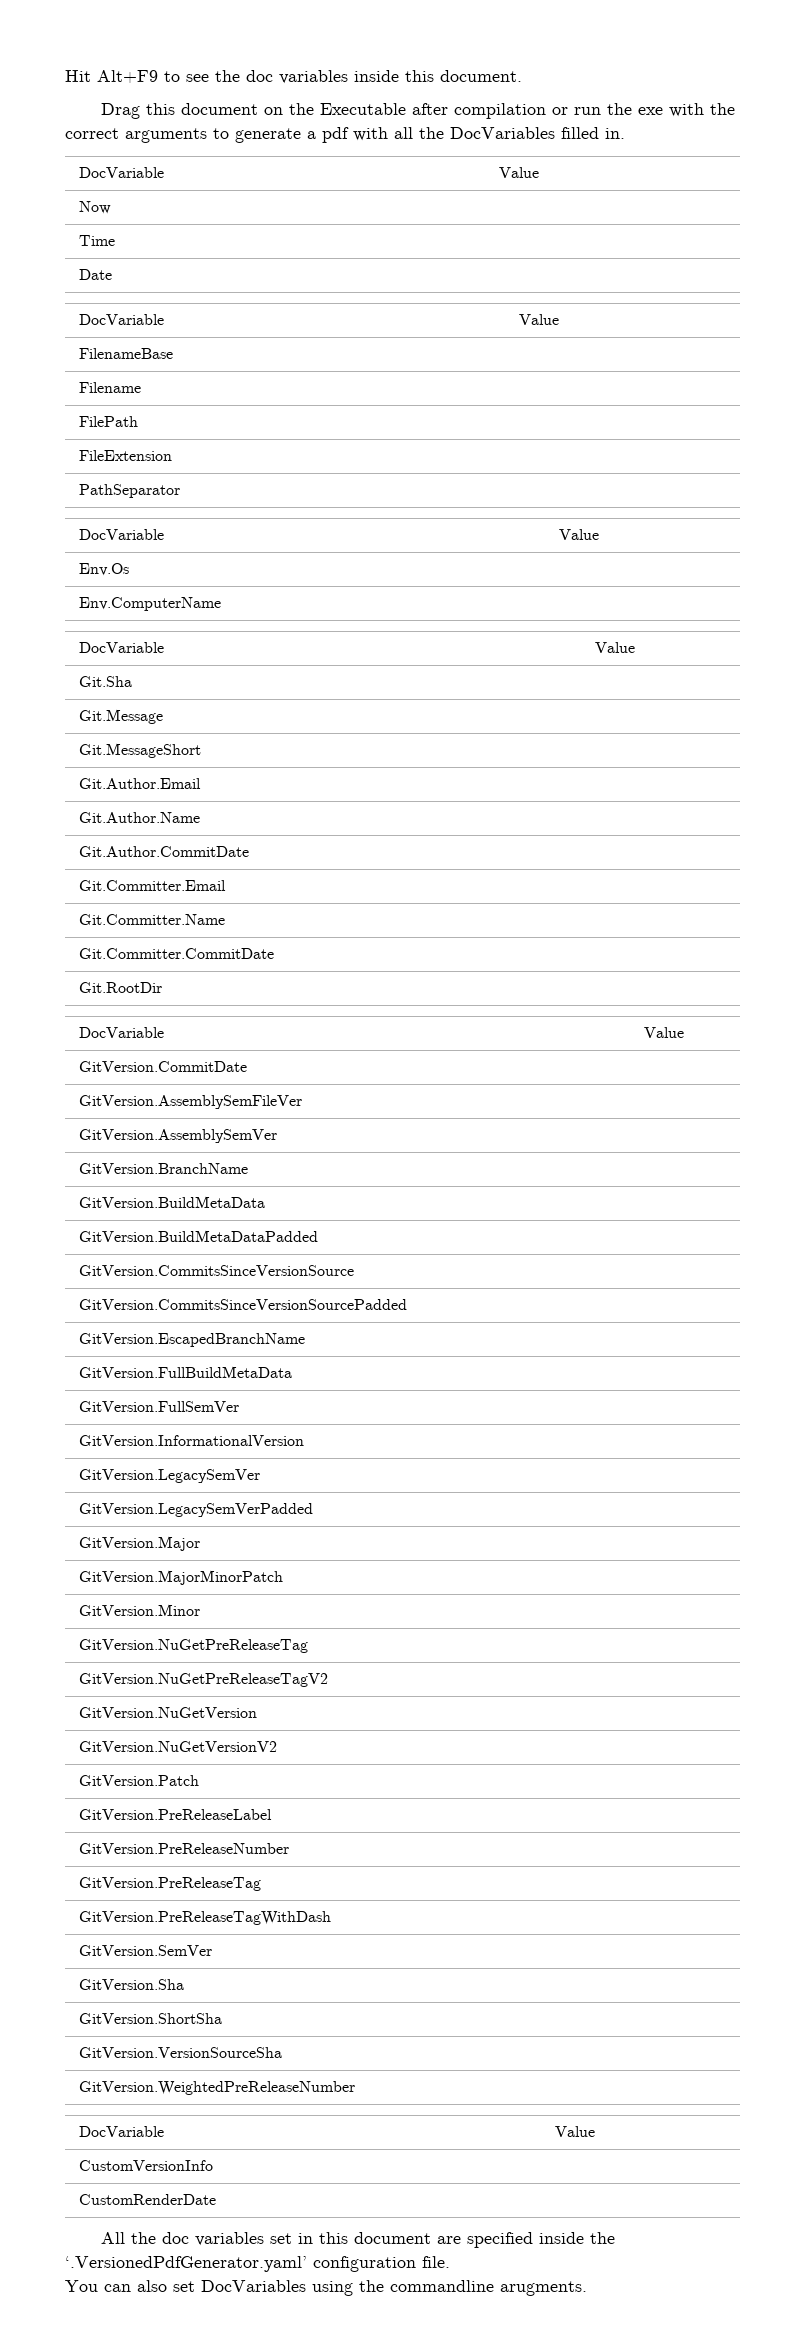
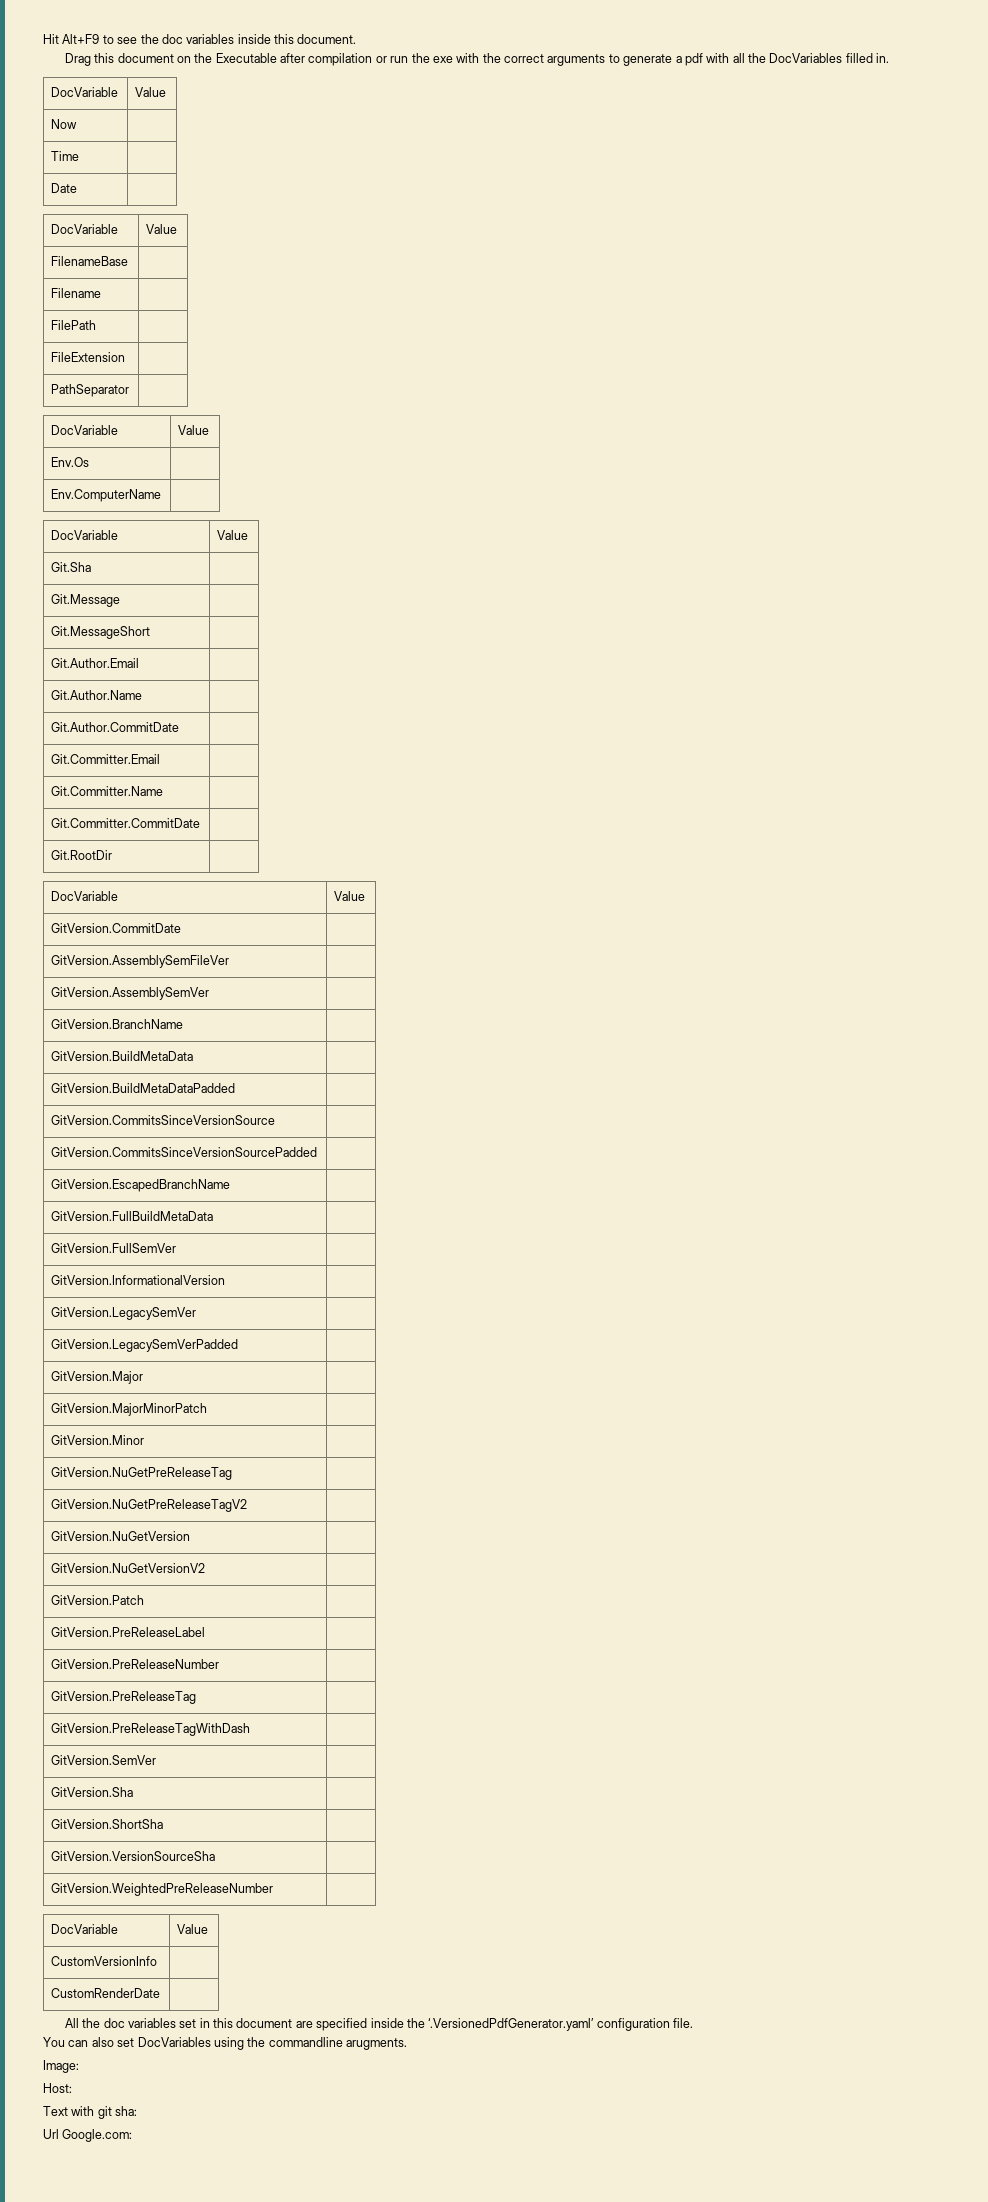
+ Image:
+ Host:
+ Text with git sha:
+ Url Google.com:

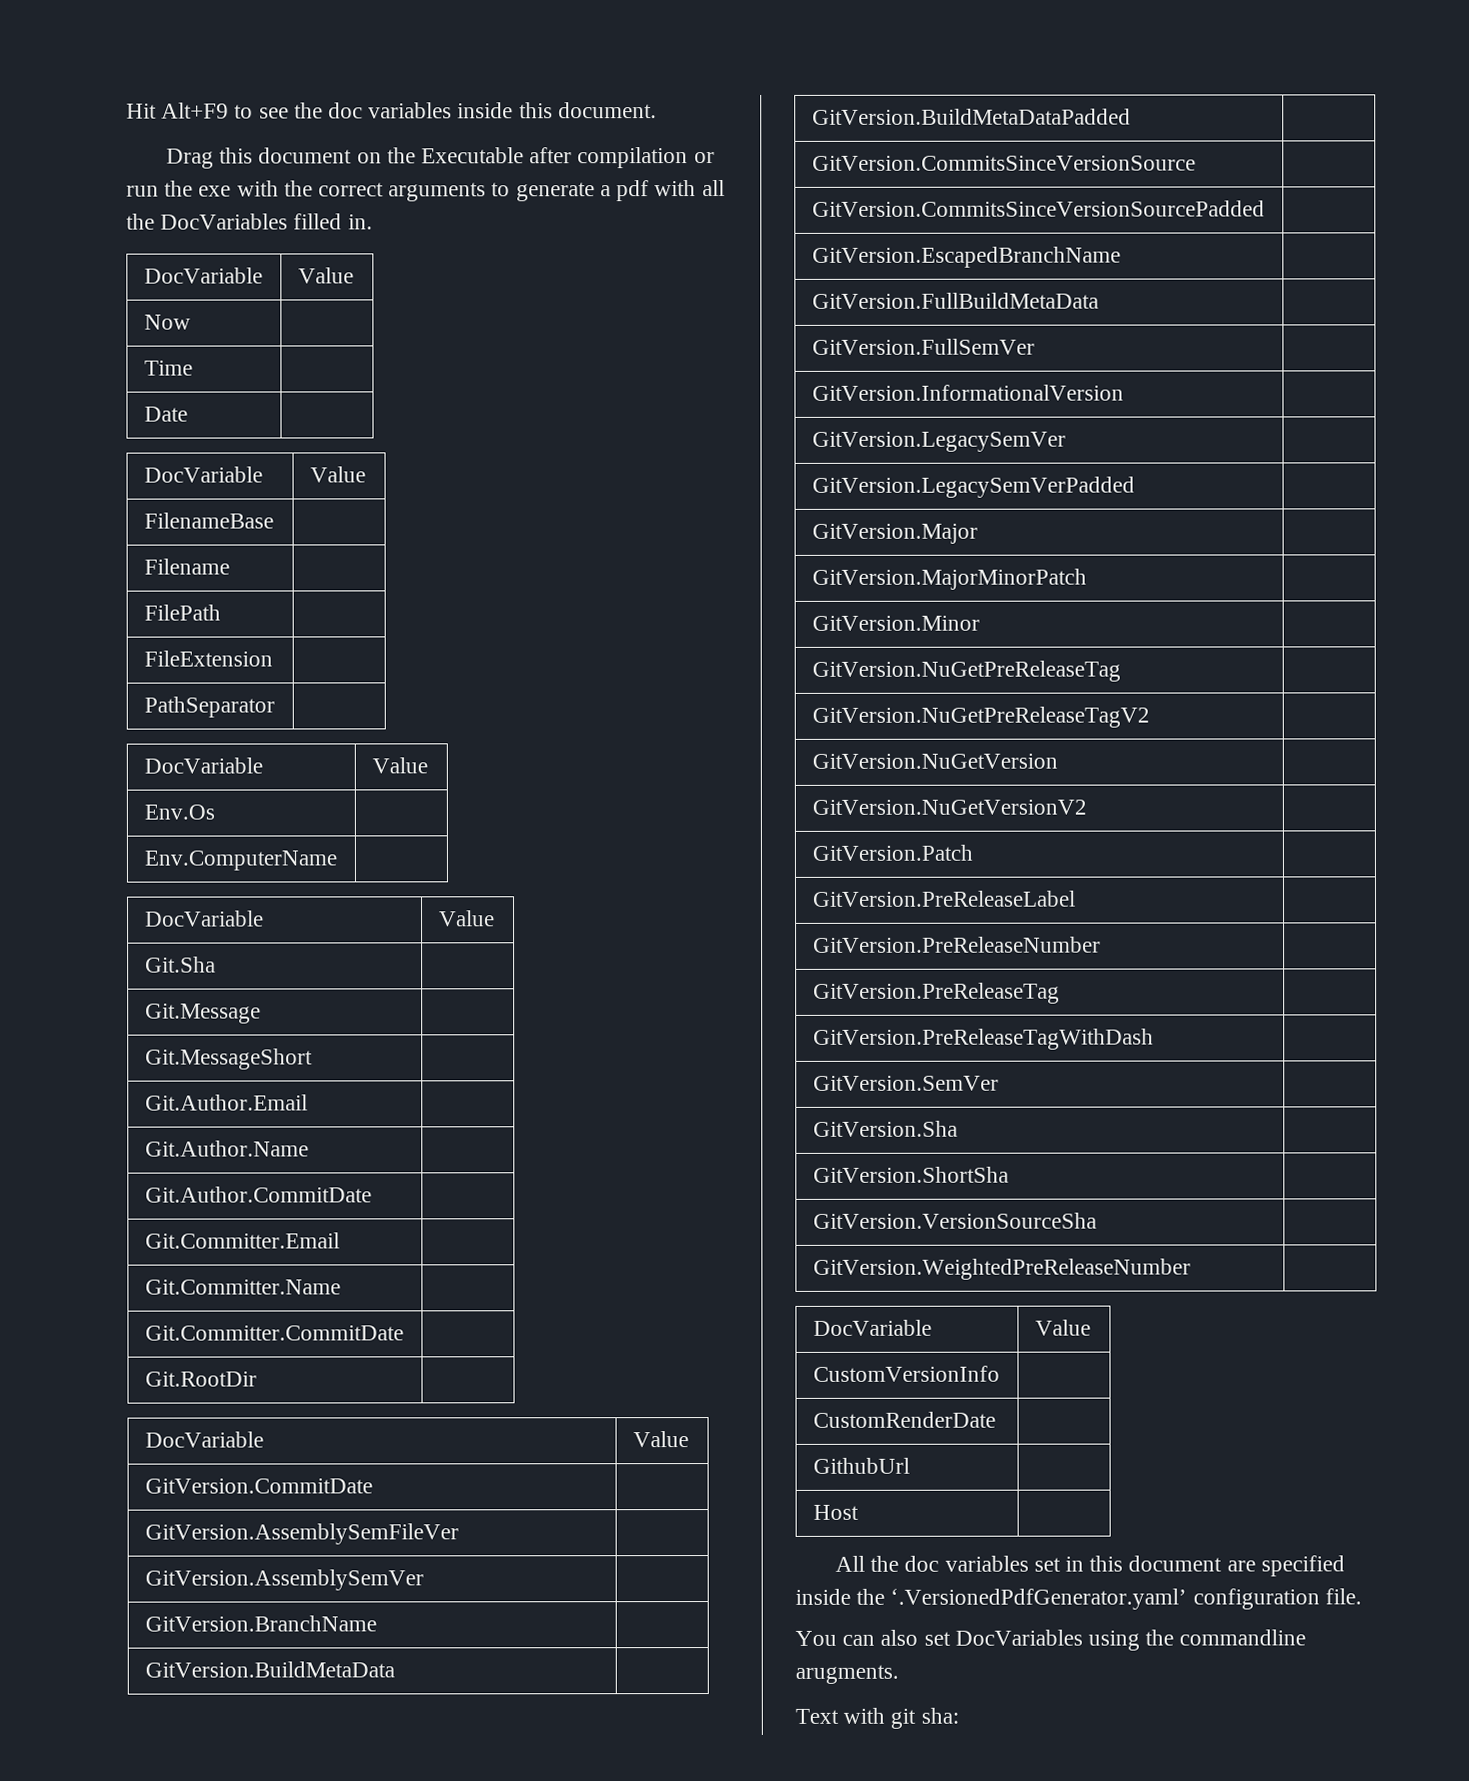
+ GithubUrl |
+ Host |
- Image:
- Host:
- Url Google.com:

